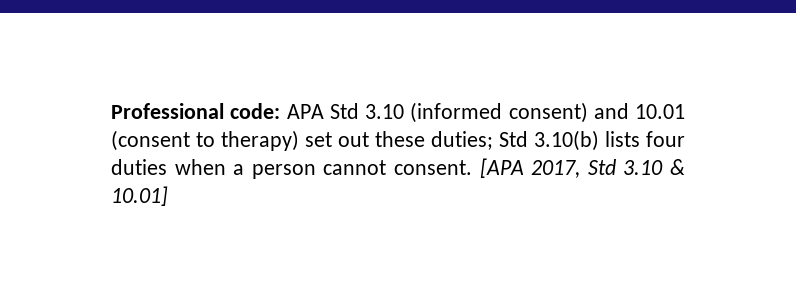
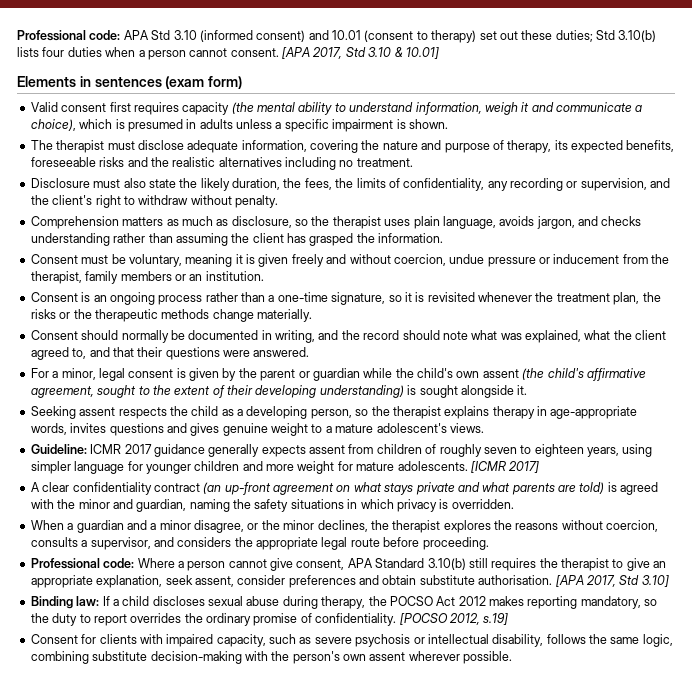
+ Elements in sentences (exam form)
+ Valid consent first requires capacity (the mental ability to understand information, weigh it and communicate a choice), which is presumed in adults unless a specific impairment is shown.
+ The therapist must disclose adequate information, covering the nature and purpose of therapy, its expected benefits, foreseeable risks and the realistic alternatives including no treatment.
+ Disclosure must also state the likely duration, the fees, the limits of confidentiality, any recording or supervision, and the client's right to withdraw without penalty.
+ Comprehension matters as much as disclosure, so the therapist uses plain language, avoids jargon, and checks understanding rather than assuming the client has grasped the information.
+ Consent must be voluntary, meaning it is given freely and without coercion, undue pressure or inducement from the therapist, family members or an institution.
+ Consent is an ongoing process rather than a one-time signature, so it is revisited whenever the treatment plan, the risks or the therapeutic methods change materially.
+ Consent should normally be documented in writing, and the record should note what was explained, what the client agreed to, and that their questions were answered.
+ For a minor, legal consent is given by the parent or guardian while the child's own assent (the child's affirmative agreement, sought to the extent of their developing understanding) is sought alongside it.
+ Seeking assent respects the child as a developing person, so the therapist explains therapy in age-appropriate words, invites questions and gives genuine weight to a mature adolescent's views.
+ Guideline: ICMR 2017 guidance generally expects assent from children of roughly seven to eighteen years, using simpler language for younger children and more weight for mature adolescents. [ICMR 2017]
+ A clear confidentiality contract (an up-front agreement on what stays private and what parents are told) is agreed with the minor and guardian, naming the safety situations in which privacy is overridden.
+ When a guardian and a minor disagree, or the minor declines, the therapist explores the reasons without coercion, consults a supervisor, and considers the appropriate legal route before proceeding.
+ Professional code: Where a person cannot give consent, APA Standard 3.10(b) still requires the therapist to give an appropriate explanation, seek assent, consider preferences and obtain substitute authorisation. [APA 2017, Std 3.10]
+ Binding law: If a child discloses sexual abuse during therapy, the POCSO Act 2012 makes reporting mandatory, so the duty to report overrides the ordinary promise of confidentiality. [POCSO 2012, s.19]
+ Consent for clients with impaired capacity, such as severe psychosis or intellectual disability, follows the same logic, combining substitute decision-making with the person's own assent wherever possible.

